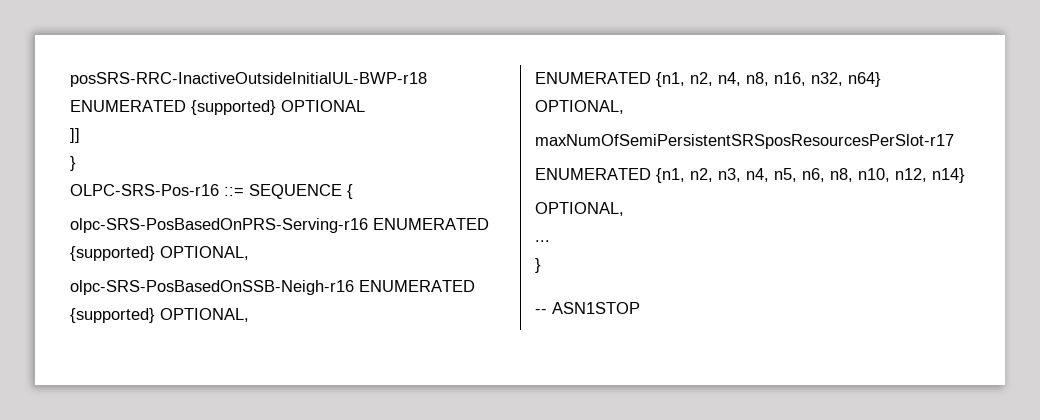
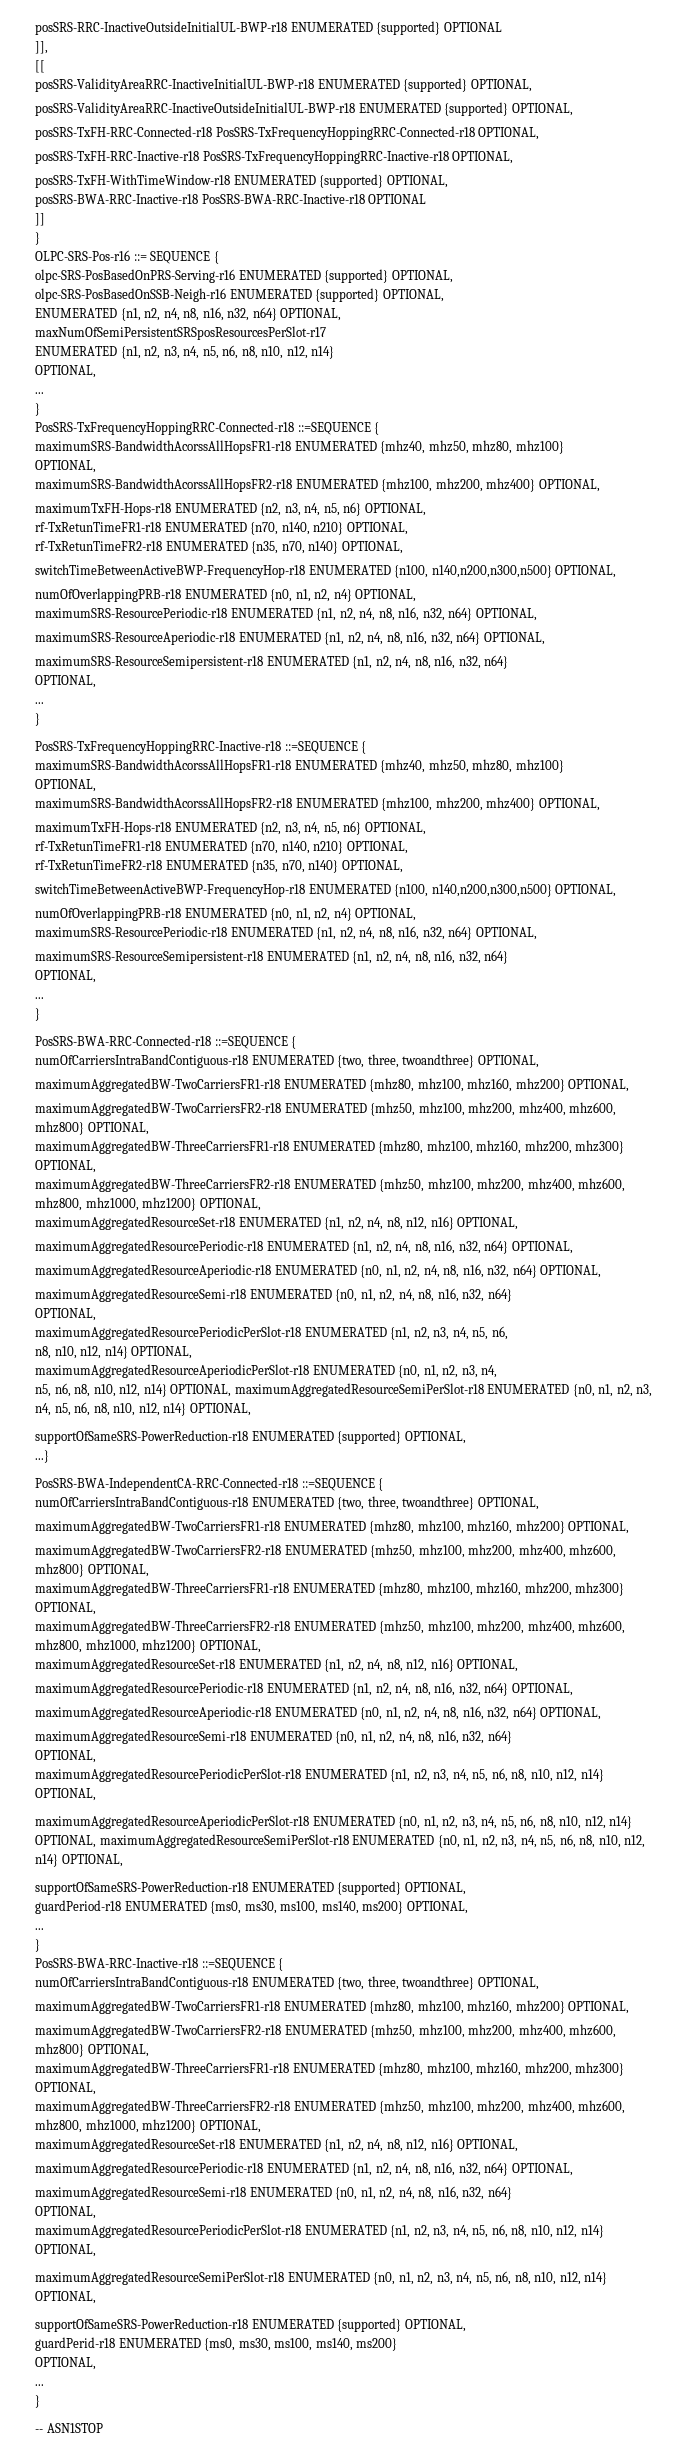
+ ]],
+ [[
+ posSRS-ValidityAreaRRC-InactiveInitialUL-BWP-r18 ENUMERATED {supported} OPTIONAL,
+ posSRS-ValidityAreaRRC-InactiveOutsideInitialUL-BWP-r18 ENUMERATED {supported} OPTIONAL,
+ posSRS-TxFH-RRC-Connected-r18 PosSRS-TxFrequencyHoppingRRC-Connected-r18 OPTIONAL,
+ posSRS-TxFH-RRC-Inactive-r18 PosSRS-TxFrequencyHoppingRRC-Inactive-r18 OPTIONAL,
+ posSRS-TxFH-WithTimeWindow-r18 ENUMERATED {supported} OPTIONAL,
+ posSRS-BWA-RRC-Inactive-r18 PosSRS-BWA-RRC-Inactive-r18 OPTIONAL
+ PosSRS-TxFrequencyHoppingRRC-Connected-r18 ::=SEQUENCE {
+ maximumSRS-BandwidthAcorssAllHopsFR1-r18 ENUMERATED {mhz40, mhz50, mhz80, mhz100}
+ OPTIONAL,
+ maximumSRS-BandwidthAcorssAllHopsFR2-r18 ENUMERATED {mhz100, mhz200, mhz400} OPTIONAL,
+ maximumTxFH-Hops-r18 ENUMERATED {n2, n3, n4, n5, n6} OPTIONAL,
+ rf-TxRetunTimeFR1-r18 ENUMERATED {n70, n140, n210} OPTIONAL,
+ rf-TxRetunTimeFR2-r18 ENUMERATED {n35, n70, n140} OPTIONAL,
+ switchTimeBetweenActiveBWP-FrequencyHop-r18 ENUMERATED {n100, n140,n200,n300,n500} OPTIONAL,
+ numOfOverlappingPRB-r18 ENUMERATED {n0, n1, n2, n4} OPTIONAL,
+ maximumSRS-ResourcePeriodic-r18 ENUMERATED {n1, n2, n4, n8, n16, n32, n64} OPTIONAL,
+ maximumSRS-ResourceAperiodic-r18 ENUMERATED {n1, n2, n4, n8, n16, n32, n64} OPTIONAL,
+ maximumSRS-ResourceSemipersistent-r18 ENUMERATED {n1, n2, n4, n8, n16, n32, n64}
+ OPTIONAL,
+ ...
+ }
+ PosSRS-TxFrequencyHoppingRRC-Inactive-r18 ::=SEQUENCE {
+ maximumSRS-BandwidthAcorssAllHopsFR1-r18 ENUMERATED {mhz40, mhz50, mhz80, mhz100}
+ OPTIONAL,
+ maximumSRS-BandwidthAcorssAllHopsFR2-r18 ENUMERATED {mhz100, mhz200, mhz400} OPTIONAL,
+ maximumTxFH-Hops-r18 ENUMERATED {n2, n3, n4, n5, n6} OPTIONAL,
+ rf-TxRetunTimeFR1-r18 ENUMERATED {n70, n140, n210} OPTIONAL,
+ rf-TxRetunTimeFR2-r18 ENUMERATED {n35, n70, n140} OPTIONAL,
+ switchTimeBetweenActiveBWP-FrequencyHop-r18 ENUMERATED {n100, n140,n200,n300,n500} OPTIONAL,
+ numOfOverlappingPRB-r18 ENUMERATED {n0, n1, n2, n4} OPTIONAL,
+ maximumSRS-ResourcePeriodic-r18 ENUMERATED {n1, n2, n4, n8, n16, n32, n64} OPTIONAL,
+ maximumSRS-ResourceSemipersistent-r18 ENUMERATED {n1, n2, n4, n8, n16, n32, n64}
+ OPTIONAL,
+ ...
+ }
+ PosSRS-BWA-RRC-Connected-r18 ::=SEQUENCE {
+ numOfCarriersIntraBandContiguous-r18 ENUMERATED {two, three, twoandthree} OPTIONAL,
+ maximumAggregatedBW-TwoCarriersFR1-r18 ENUMERATED {mhz80, mhz100, mhz160, mhz200} OPTIONAL,
+ maximumAggregatedBW-TwoCarriersFR2-r18 ENUMERATED {mhz50, mhz100, mhz200, mhz400, mhz600, mhz800} OPTIONAL,
+ maximumAggregatedBW-ThreeCarriersFR1-r18 ENUMERATED {mhz80, mhz100, mhz160, mhz200, mhz300} OPTIONAL,
+ maximumAggregatedBW-ThreeCarriersFR2-r18 ENUMERATED {mhz50, mhz100, mhz200, mhz400, mhz600, mhz800, mhz1000, mhz1200} OPTIONAL,
+ maximumAggregatedResourceSet-r18 ENUMERATED {n1, n2, n4, n8, n12, n16} OPTIONAL,
+ maximumAggregatedResourcePeriodic-r18 ENUMERATED {n1, n2, n4, n8, n16, n32, n64} OPTIONAL,
+ maximumAggregatedResourceAperiodic-r18 ENUMERATED {n0, n1, n2, n4, n8, n16, n32, n64} OPTIONAL,
+ maximumAggregatedResourceSemi-r18 ENUMERATED {n0, n1, n2, n4, n8, n16, n32, n64}
+ OPTIONAL,
+ maximumAggregatedResourcePeriodicPerSlot-r18 ENUMERATED {n1, n2, n3, n4, n5, n6,
+ n8, n10, n12, n14} OPTIONAL,
+ maximumAggregatedResourceAperiodicPerSlot-r18 ENUMERATED {n0, n1, n2, n3, n4,
+ n5, n6, n8, n10, n12, n14} OPTIONAL, maximumAggregatedResourceSemiPerSlot-r18 ENUMERATED {n0, n1, n2, n3, n4, n5, n6, n8, n10, n12, n14} OPTIONAL,
+ supportOfSameSRS-PowerReduction-r18 ENUMERATED {supported} OPTIONAL,
+ ...}
+ PosSRS-BWA-IndependentCA-RRC-Connected-r18 ::=SEQUENCE {
+ numOfCarriersIntraBandContiguous-r18 ENUMERATED {two, three, twoandthree} OPTIONAL,
+ maximumAggregatedBW-TwoCarriersFR1-r18 ENUMERATED {mhz80, mhz100, mhz160, mhz200} OPTIONAL,
+ maximumAggregatedBW-TwoCarriersFR2-r18 ENUMERATED {mhz50, mhz100, mhz200, mhz400, mhz600, mhz800} OPTIONAL,
+ maximumAggregatedBW-ThreeCarriersFR1-r18 ENUMERATED {mhz80, mhz100, mhz160, mhz200, mhz300} OPTIONAL,
+ maximumAggregatedBW-ThreeCarriersFR2-r18 ENUMERATED {mhz50, mhz100, mhz200, mhz400, mhz600, mhz800, mhz1000, mhz1200} OPTIONAL,
+ maximumAggregatedResourceSet-r18 ENUMERATED {n1, n2, n4, n8, n12, n16} OPTIONAL,
+ maximumAggregatedResourcePeriodic-r18 ENUMERATED {n1, n2, n4, n8, n16, n32, n64} OPTIONAL,
+ maximumAggregatedResourceAperiodic-r18 ENUMERATED {n0, n1, n2, n4, n8, n16, n32, n64} OPTIONAL,
+ maximumAggregatedResourceSemi-r18 ENUMERATED {n0, n1, n2, n4, n8, n16, n32, n64}
+ OPTIONAL,
+ maximumAggregatedResourcePeriodicPerSlot-r18 ENUMERATED {n1, n2, n3, n4, n5, n6, n8, n10, n12, n14} OPTIONAL,
+ maximumAggregatedResourceAperiodicPerSlot-r18 ENUMERATED {n0, n1, n2, n3, n4, n5, n6, n8, n10, n12, n14} OPTIONAL, maximumAggregatedResourceSemiPerSlot-r18 ENUMERATED {n0, n1, n2, n3, n4, n5, n6, n8, n10, n12, n14} OPTIONAL,
+ supportOfSameSRS-PowerReduction-r18 ENUMERATED {supported} OPTIONAL,
+ guardPeriod-r18 ENUMERATED {ms0, ms30, ms100, ms140, ms200} OPTIONAL,
+ ...
+ }
+ PosSRS-BWA-RRC-Inactive-r18 ::=SEQUENCE {
+ numOfCarriersIntraBandContiguous-r18 ENUMERATED {two, three, twoandthree} OPTIONAL,
+ maximumAggregatedBW-TwoCarriersFR1-r18 ENUMERATED {mhz80, mhz100, mhz160, mhz200} OPTIONAL,
+ maximumAggregatedBW-TwoCarriersFR2-r18 ENUMERATED {mhz50, mhz100, mhz200, mhz400, mhz600, mhz800} OPTIONAL,
+ maximumAggregatedBW-ThreeCarriersFR1-r18 ENUMERATED {mhz80, mhz100, mhz160, mhz200, mhz300} OPTIONAL,
+ maximumAggregatedBW-ThreeCarriersFR2-r18 ENUMERATED {mhz50, mhz100, mhz200, mhz400, mhz600, mhz800, mhz1000, mhz1200} OPTIONAL,
+ maximumAggregatedResourceSet-r18 ENUMERATED {n1, n2, n4, n8, n12, n16} OPTIONAL,
+ maximumAggregatedResourcePeriodic-r18 ENUMERATED {n1, n2, n4, n8, n16, n32, n64} OPTIONAL,
+ maximumAggregatedResourceSemi-r18 ENUMERATED {n0, n1, n2, n4, n8, n16, n32, n64}
+ OPTIONAL,
+ maximumAggregatedResourcePeriodicPerSlot-r18 ENUMERATED {n1, n2, n3, n4, n5, n6, n8, n10, n12, n14} OPTIONAL,
+ maximumAggregatedResourceSemiPerSlot-r18 ENUMERATED {n0, n1, n2, n3, n4, n5, n6, n8, n10, n12, n14} OPTIONAL,
+ supportOfSameSRS-PowerReduction-r18 ENUMERATED {supported} OPTIONAL,
+ guardPerid-r18 ENUMERATED {ms0, ms30, ms100, ms140, ms200}
+ OPTIONAL,
+ ...
+ }

